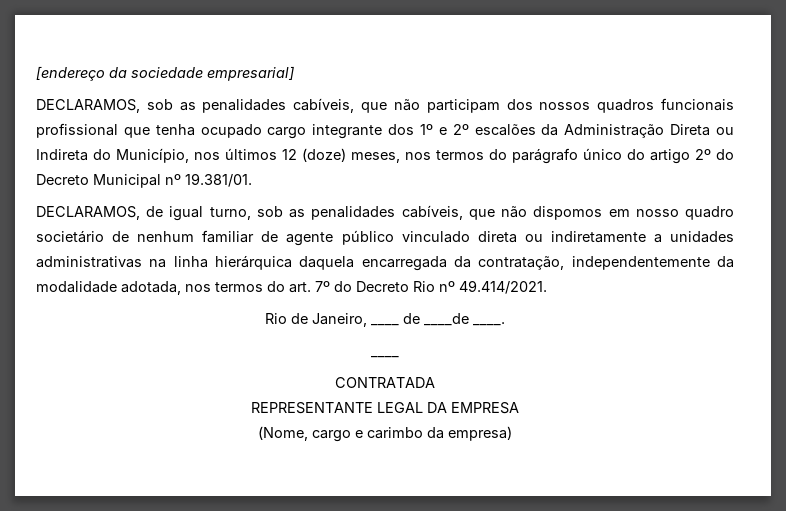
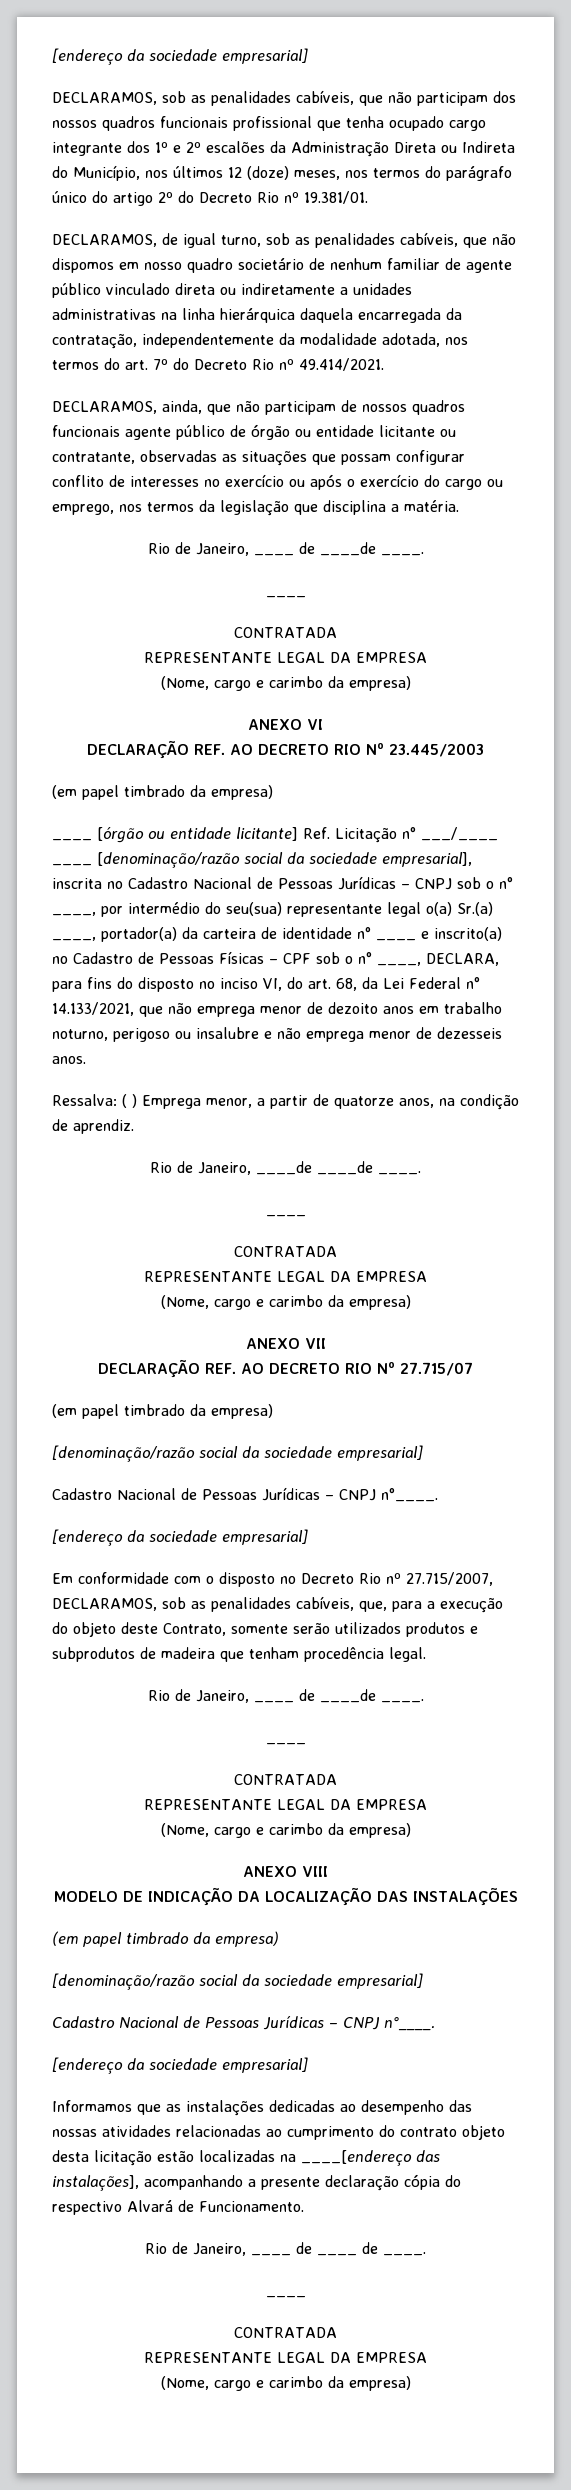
- DECLARAMOS, sob as penalidades cabíveis, que não participam dos nossos quadros funcionais profissional que tenha ocupado cargo integrante dos 1º e 2º escalões da Administração Direta ou Indireta do Município, nos últimos 12 (doze) meses, nos termos do parágrafo único do artigo 2º do Decreto Municipal nº 19.381/01.
+ DECLARAMOS, sob as penalidades cabíveis, que não participam dos nossos quadros funcionais profissional que tenha ocupado cargo integrante dos 1º e 2º escalões da Administração Direta ou Indireta do Município, nos últimos 12 (doze) meses, nos termos do parágrafo único do artigo 2º do Decreto Rio nº 19.381/01.
+ DECLARAMOS, ainda, que não participam de nossos quadros funcionais agente público de órgão ou entidade licitante ou contratante, observadas as situações que possam configurar conflito de interesses no exercício ou após o exercício do cargo ou emprego, nos termos da legislação que disciplina a matéria.
+ ANEXO VI
+ DECLARAÇÃO REF. AO DECRETO RIO Nº 23.445/2003
+ (em papel timbrado da empresa)
+ ____ [órgão ou entidade licitante] Ref. Licitação n° ___/____ ____ [denominação/razão social da sociedade empresarial], inscrita no Cadastro Nacional de Pessoas Jurídicas – CNPJ sob o n° ____, por intermédio do seu(sua) representante legal o(a) Sr.(a) ____, portador(a) da carteira de identidade n° ____ e inscrito(a) no Cadastro de Pessoas Físicas – CPF sob o n° ____, DECLARA, para fins do disposto no inciso VI, do art. 68, da Lei Federal n° 14.133/2021, que não emprega menor de dezoito anos em trabalho noturno, perigoso ou insalubre e não emprega menor de dezesseis anos.
+ Ressalva: ( ) Emprega menor, a partir de quatorze anos, na condição de aprendiz.
+ Rio de Janeiro, ____de ____de ____.
+ ____
+ CONTRATADA
+ REPRESENTANTE LEGAL DA EMPRESA
+ (Nome, cargo e carimbo da empresa)
+ ANEXO VII
+ DECLARAÇÃO REF. AO DECRETO RIO Nº 27.715/07
+ (em papel timbrado da empresa)
+ [denominação/razão social da sociedade empresarial]
+ Cadastro Nacional de Pessoas Jurídicas – CNPJ n°____.
+ [endereço da sociedade empresarial]
+ Em conformidade com o disposto no Decreto Rio nº 27.715/2007, DECLARAMOS, sob as penalidades cabíveis, que, para a execução do objeto deste Contrato, somente serão utilizados produtos e subprodutos de madeira que tenham procedência legal.
+ Rio de Janeiro, ____ de ____de ____.
+ ____
+ CONTRATADA
+ REPRESENTANTE LEGAL DA EMPRESA
+ (Nome, cargo e carimbo da empresa)
+ ANEXO VIII
+ MODELO DE INDICAÇÃO DA LOCALIZAÇÃO DAS INSTALAÇÕES
+ (em papel timbrado da empresa)
+ [denominação/razão social da sociedade empresarial]
+ Cadastro Nacional de Pessoas Jurídicas – CNPJ n°____.
+ [endereço da sociedade empresarial]
+ Informamos que as instalações dedicadas ao desempenho das nossas atividades relacionadas ao cumprimento do contrato objeto desta licitação estão localizadas na ____[endereço das instalações], acompanhando a presente declaração cópia do respectivo Alvará de Funcionamento.
+ Rio de Janeiro, ____ de ____ de ____.
+ ____
+ CONTRATADA
+ REPRESENTANTE LEGAL DA EMPRESA
+ (Nome, cargo e carimbo da empresa)

